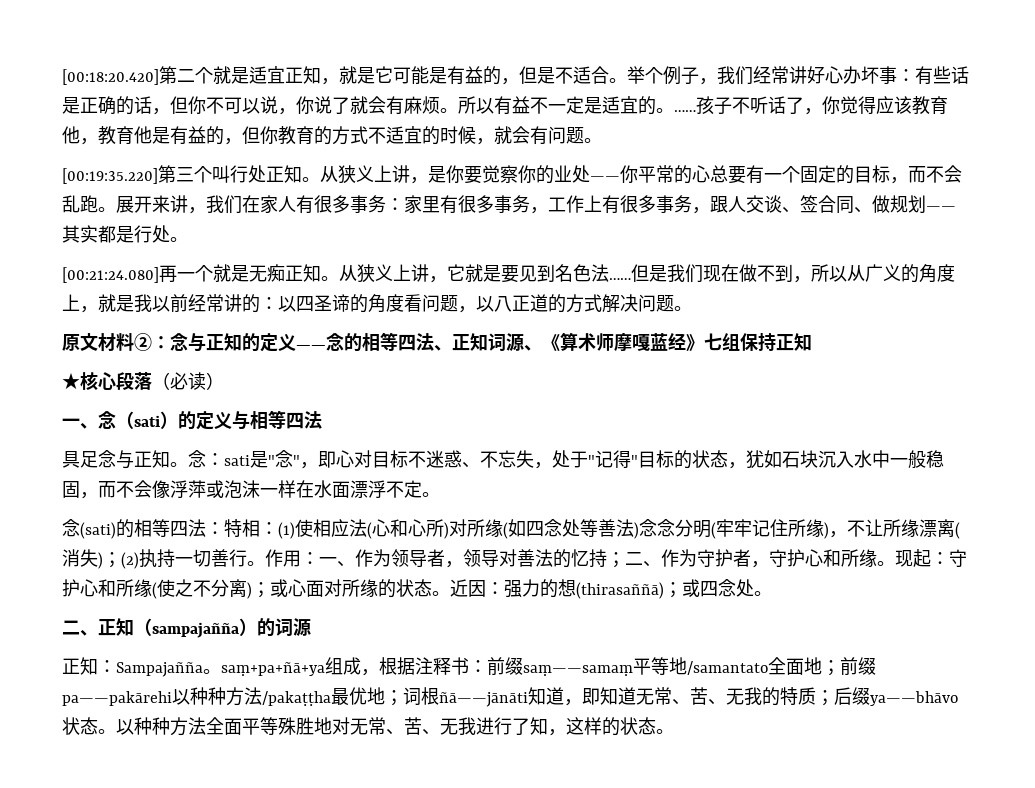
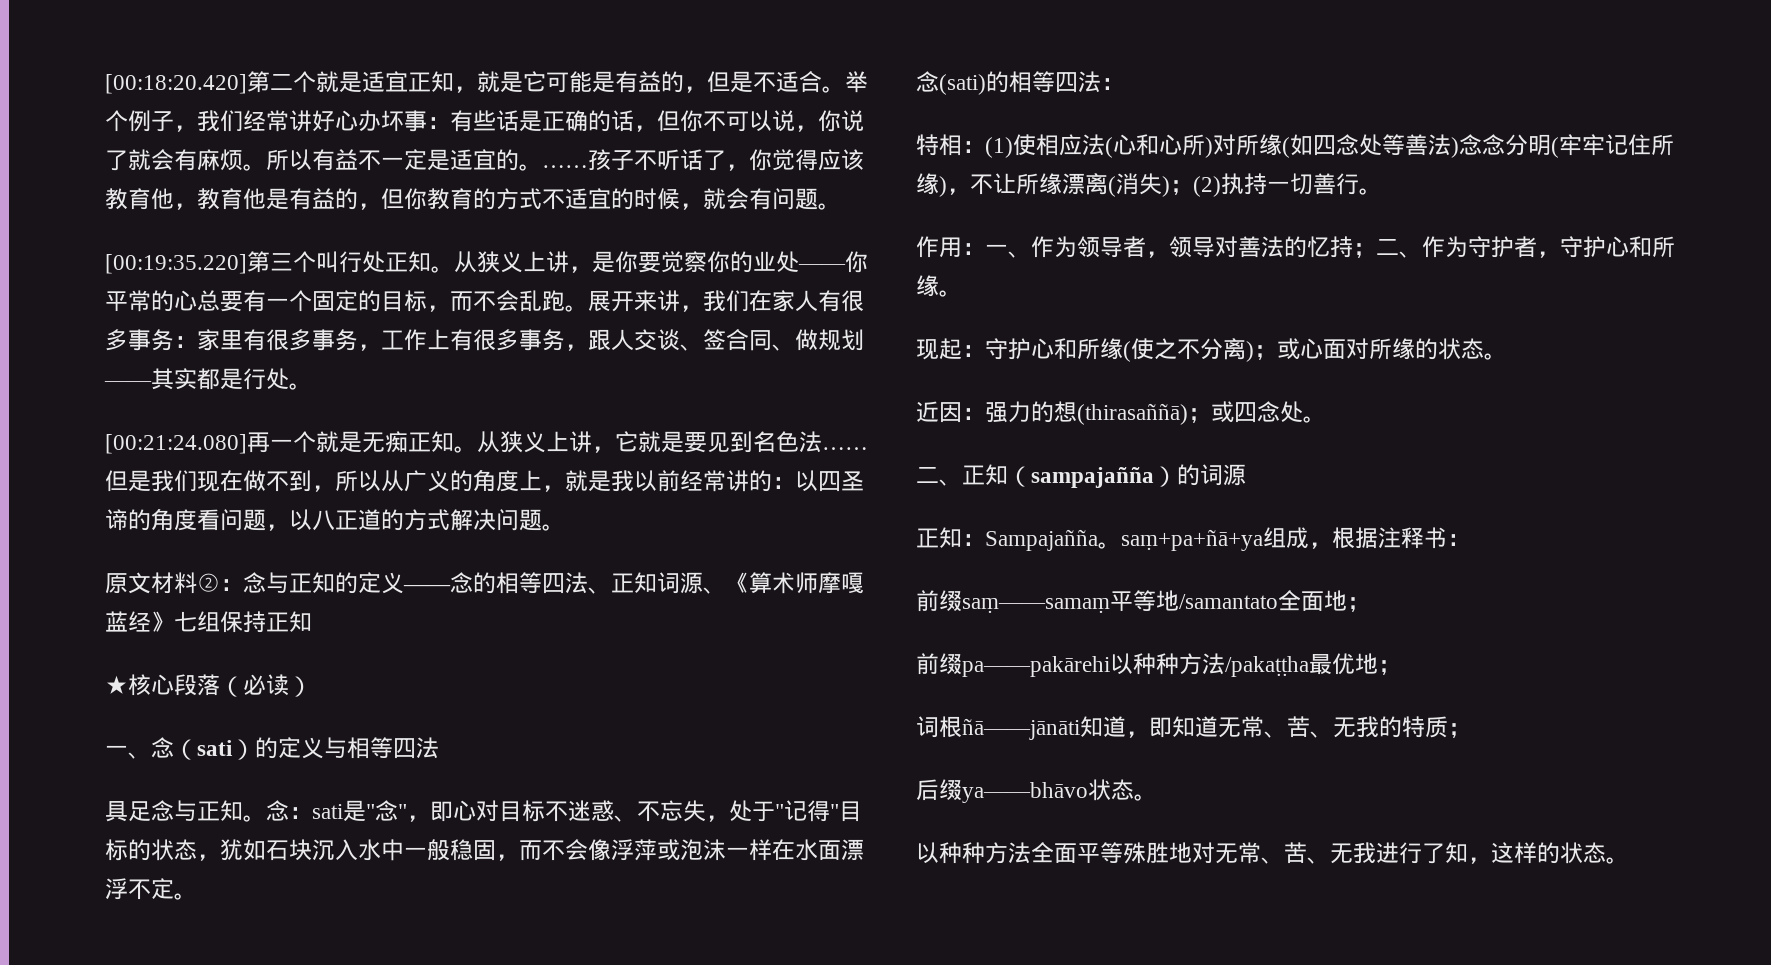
- 念(sati)的相等四法：特相：
+ 念(sati)的相等四法：
+ 特相：
- (2)执持一切善行。作用：
+ (2)执持一切善行。
+ 作用：
- 二、作为守护者，守护心和所缘。现起：
+ 二、作为守护者，守护心和所缘。
+ 现起：
- 或心面对所缘的状态。近因：
+ 或心面对所缘的状态。
+ 近因：
- 正知：Sampajañña。saṃ+pa+ñā+ya组成，根据注释书：前缀saṃ——samaṃ平等地/samantato全面地；前缀pa——pakārehi以种种方法/pakaṭṭha最优地；词根ñā——jānāti知道，即知道无常、苦、无我的特质；后缀ya——bhāvo状态。以种种方法全面平等殊胜地对无常、苦、无我进行了知，这样的状态。
+ 正知：Sampajañña。saṃ+pa+ñā+ya组成，根据注释书：
+ 前缀saṃ——samaṃ平等地/samantato全面地；
+ 前缀pa——pakārehi以种种方法/pakaṭṭha最优地；
+ 词根ñā——jānāti知道，即知道无常、苦、无我的特质；
+ 后缀ya——bhāvo状态。
+ 以种种方法全面平等殊胜地对无常、苦、无我进行了知，这样的状态。

